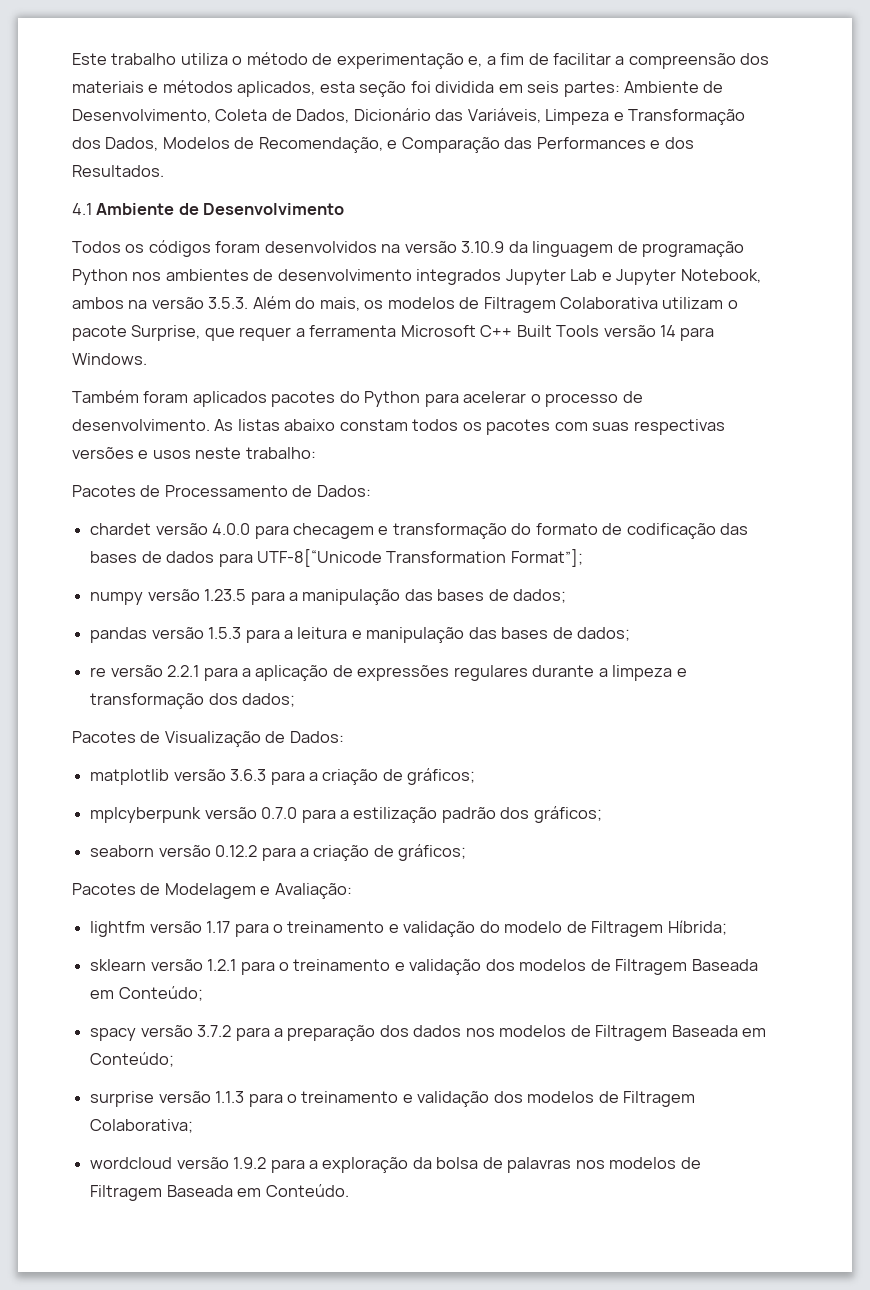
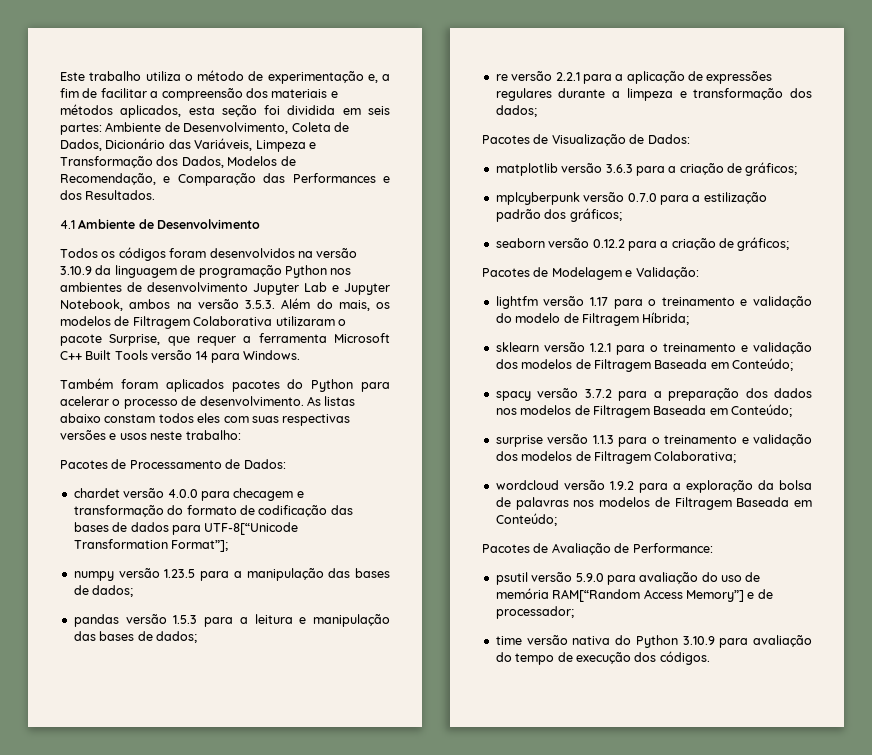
- Todos os códigos foram desenvolvidos na versão 3.10.9 da linguagem de programação Python nos ambientes de desenvolvimento integrados Jupyter Lab e Jupyter Notebook, ambos na versão 3.5.3. Além do mais, os modelos de Filtragem Colaborativa utilizam o pacote Surprise, que requer a ferramenta Microsoft C++ Built Tools versão 14 para Windows.
+ Todos os códigos foram desenvolvidos na versão 3.10.9 da linguagem de programação Python nos ambientes de desenvolvimento Jupyter Lab e Jupyter Notebook, ambos na versão 3.5.3. Além do mais, os modelos de Filtragem Colaborativa utilizaram o pacote Surprise, que requer a ferramenta Microsoft C++ Built Tools versão 14 para Windows.
- As listas abaixo constam todos os pacotes com suas respectivas versões e usos neste trabalho:
+ As listas abaixo constam todos eles com suas respectivas versões e usos neste trabalho:
- Pacotes de Modelagem e Avaliação:
+ Pacotes de Modelagem e Validação:
- wordcloud versão 1.9.2 para a exploração da bolsa de palavras nos modelos de Filtragem Baseada em Conteúdo.
+ wordcloud versão 1.9.2 para a exploração da bolsa de palavras nos modelos de Filtragem Baseada em Conteúdo;
+ Pacotes de Avaliação de Performance:
+ psutil versão 5.9.0 para avaliação do uso de memória RAM[“Random Access Memory”] e de processador;
+ time versão nativa do Python 3.10.9 para avaliação do tempo de execução dos códigos.

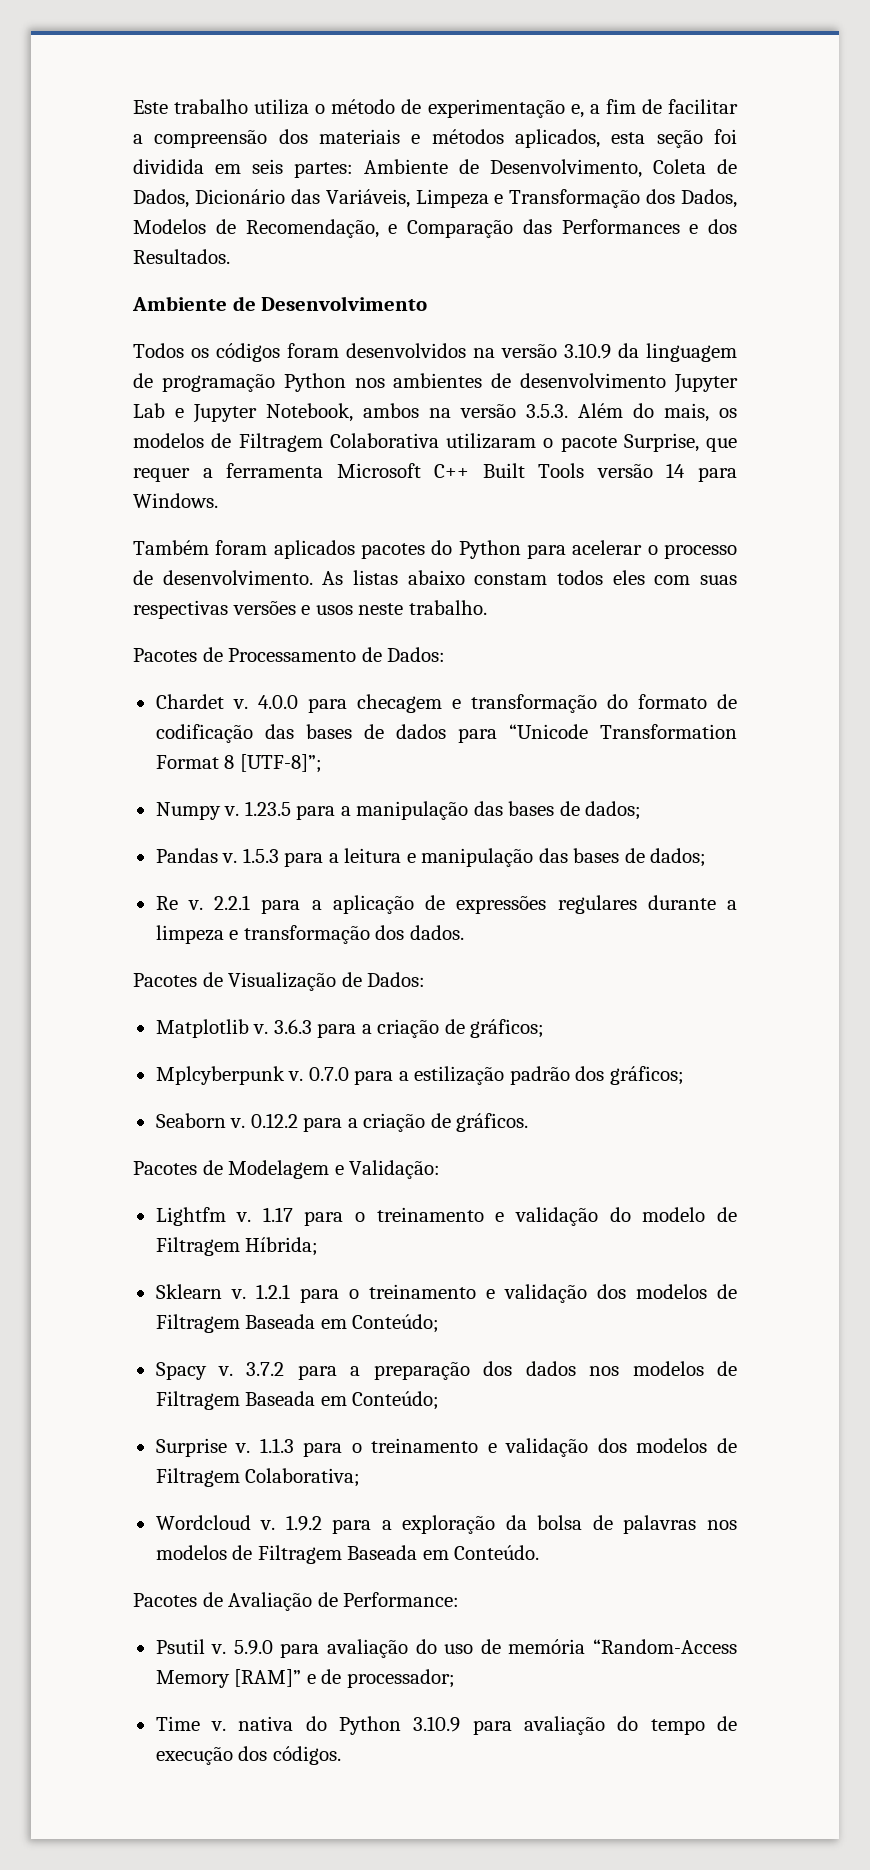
- 4.1 Ambiente de Desenvolvimento
+ Ambiente de Desenvolvimento
- As listas abaixo constam todos eles com suas respectivas versões e usos neste trabalho:
+ As listas abaixo constam todos eles com suas respectivas versões e usos neste trabalho.
- chardet versão 4.0.0 para checagem e transformação do formato de codificação das bases de dados para UTF-8[“Unicode Transformation Format”];
- numpy versão 1.23.5 para a manipulação das bases de dados;
+ Chardet v. 4.0.0 para checagem e transformação do formato de codificação das bases de dados para “Unicode Transformation Format 8 [UTF-8]”;
+ Numpy v. 1.23.5 para a manipulação das bases de dados;
- pandas versão 1.5.3 para a leitura e manipulação das bases de dados;
+ Pandas v. 1.5.3 para a leitura e manipulação das bases de dados;
- re versão 2.2.1 para a aplicação de expressões regulares durante a limpeza e transformação dos dados;
+ Re v. 2.2.1 para a aplicação de expressões regulares durante a limpeza e transformação dos dados.
- matplotlib versão 3.6.3 para a criação de gráficos;
+ Matplotlib v. 3.6.3 para a criação de gráficos;
- mplcyberpunk versão 0.7.0 para a estilização padrão dos gráficos;
+ Mplcyberpunk v. 0.7.0 para a estilização padrão dos gráficos;
- seaborn versão 0.12.2 para a criação de gráficos;
+ Seaborn v. 0.12.2 para a criação de gráficos.
- lightfm versão 1.17 para o treinamento e validação do modelo de Filtragem Híbrida;
+ Lightfm v. 1.17 para o treinamento e validação do modelo de Filtragem Híbrida;
- sklearn versão 1.2.1 para o treinamento e validação dos modelos de Filtragem Baseada em Conteúdo;
+ Sklearn v. 1.2.1 para o treinamento e validação dos modelos de Filtragem Baseada em Conteúdo;
- spacy versão 3.7.2 para a preparação dos dados nos modelos de Filtragem Baseada em Conteúdo;
+ Spacy v. 3.7.2 para a preparação dos dados nos modelos de Filtragem Baseada em Conteúdo;
- surprise versão 1.1.3 para o treinamento e validação dos modelos de Filtragem Colaborativa;
+ Surprise v. 1.1.3 para o treinamento e validação dos modelos de Filtragem Colaborativa;
- wordcloud versão 1.9.2 para a exploração da bolsa de palavras nos modelos de Filtragem Baseada em Conteúdo;
+ Wordcloud v. 1.9.2 para a exploração da bolsa de palavras nos modelos de Filtragem Baseada em Conteúdo.
- psutil versão 5.9.0 para avaliação do uso de memória RAM[“Random Access Memory”] e de processador;
+ Psutil v. 5.9.0 para avaliação do uso de memória “Random-Access Memory [RAM]” e de processador;
- time versão nativa do Python 3.10.9 para avaliação do tempo de execução dos códigos.
+ Time v. nativa do Python 3.10.9 para avaliação do tempo de execução dos códigos.

